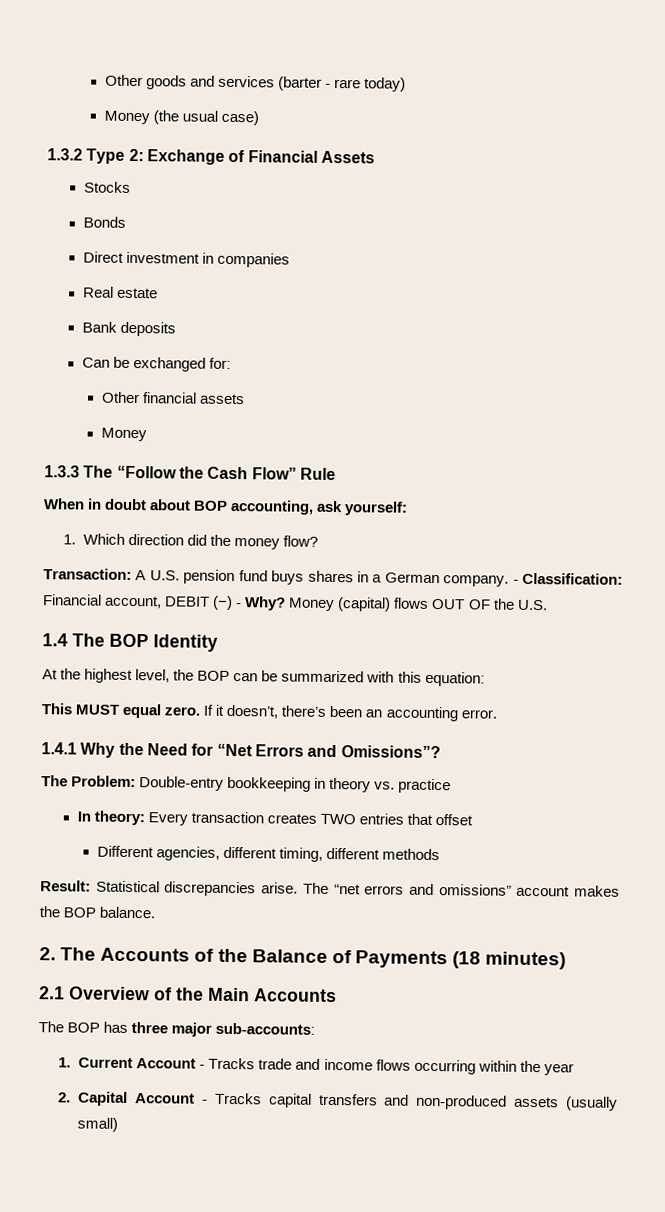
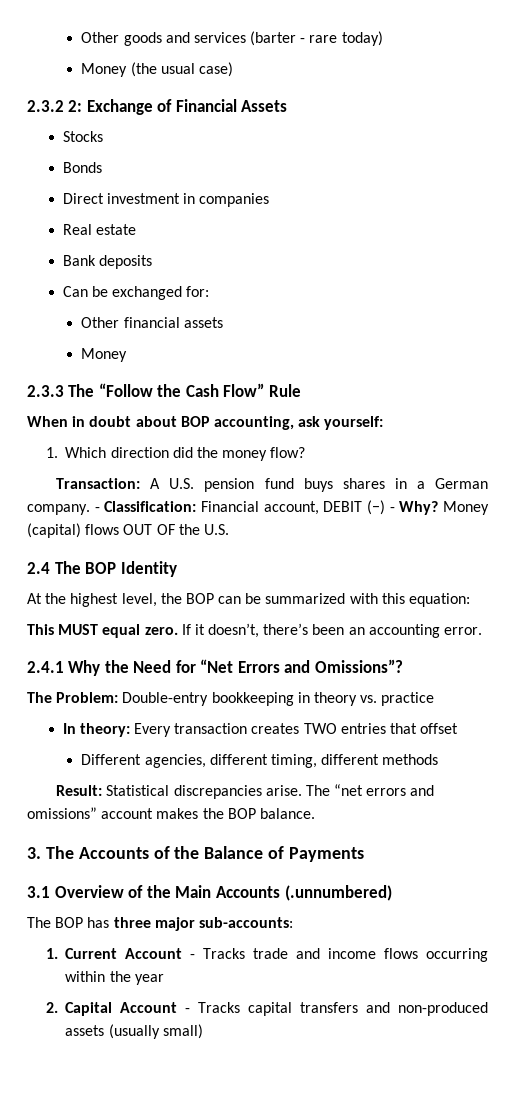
- 1.3.2 Type 2: Exchange of Financial Assets
+ 2.3.2 2: Exchange of Financial Assets
- 1.3.3 The “Follow the Cash Flow” Rule
+ 2.3.3 The “Follow the Cash Flow” Rule
- 1.4 The BOP Identity
+ 2.4 The BOP Identity
- 1.4.1 Why the Need for “Net Errors and Omissions”?
+ 2.4.1 Why the Need for “Net Errors and Omissions”?
- 2. The Accounts of the Balance of Payments (18 minutes)
- 2.1 Overview of the Main Accounts
+ 3. The Accounts of the Balance of Payments
+ 3.1 Overview of the Main Accounts (.unnumbered)

